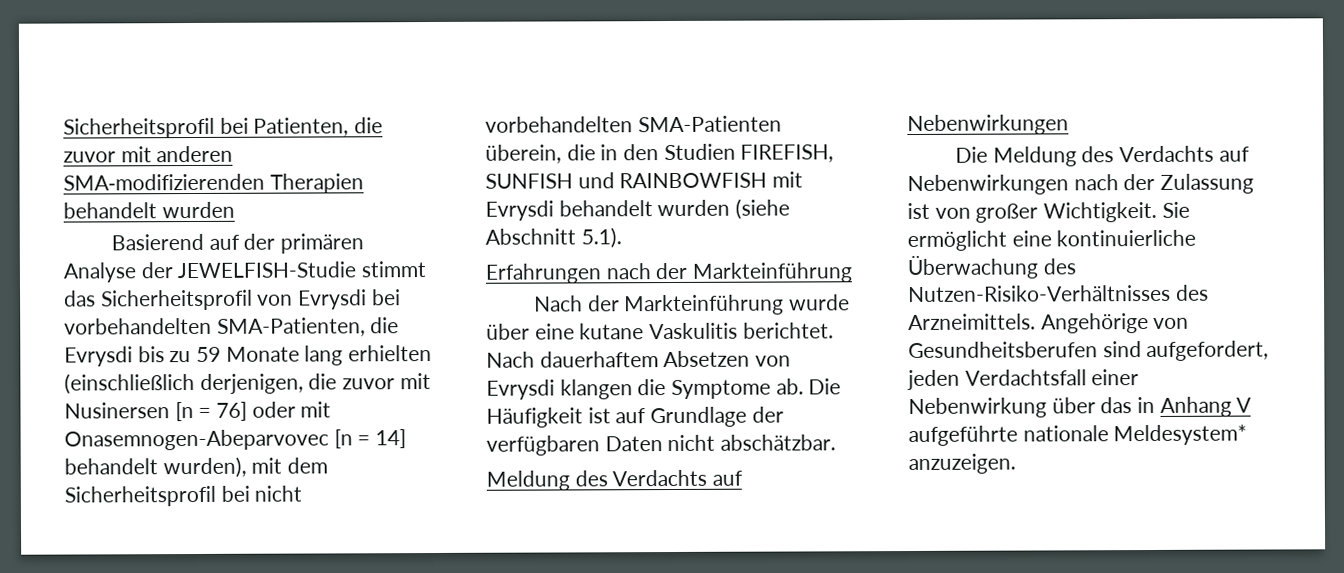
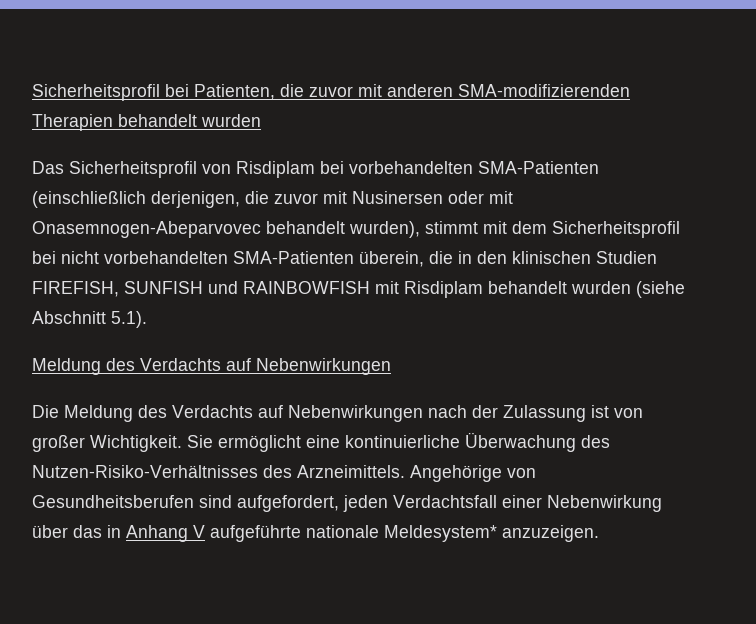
- Basierend auf der primären Analyse der JEWELFISH-Studie stimmt das Sicherheitsprofil von Evrysdi bei vorbehandelten SMA-Patienten, die Evrysdi bis zu 59 Monate lang erhielten (einschließlich derjenigen, die zuvor mit Nusinersen [n = 76] oder mit Onasemnogen-Abeparvovec [n = 14] behandelt wurden), mit dem Sicherheitsprofil bei nicht vorbehandelten SMA-Patienten überein, die in den Studien FIREFISH, SUNFISH und RAINBOWFISH mit Evrysdi behandelt wurden (siehe Abschnitt 5.1).
+ Das Sicherheitsprofil von Risdiplam bei vorbehandelten SMA-Patienten (einschließlich derjenigen, die zuvor mit Nusinersen oder mit Onasemnogen-Abeparvovec behandelt wurden), stimmt mit dem Sicherheitsprofil bei nicht vorbehandelten SMA-Patienten überein, die in den klinischen Studien FIREFISH, SUNFISH und RAINBOWFISH mit Risdiplam behandelt wurden (siehe Abschnitt 5.1).
- Erfahrungen nach der Markteinführung
- Nach der Markteinführung wurde über eine kutane Vaskulitis berichtet. Nach dauerhaftem Absetzen von Evrysdi klangen die Symptome ab. Die Häufigkeit ist auf Grundlage der verfügbaren Daten nicht abschätzbar.

